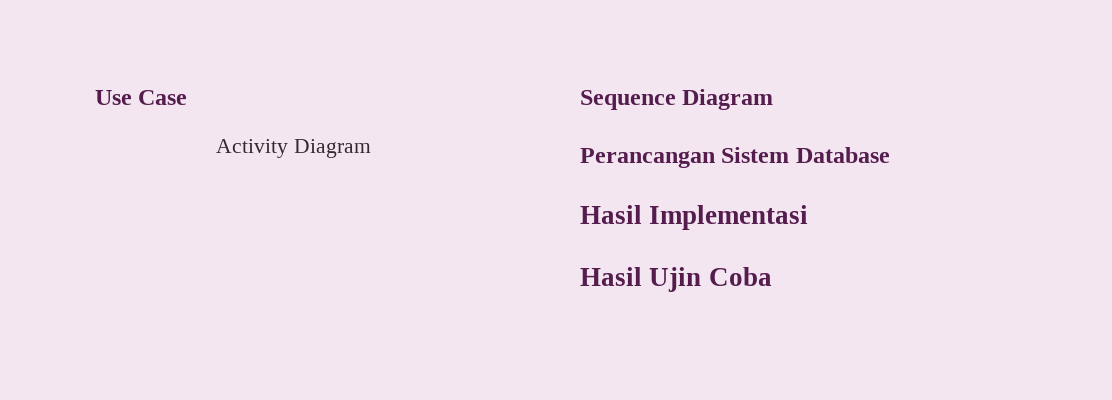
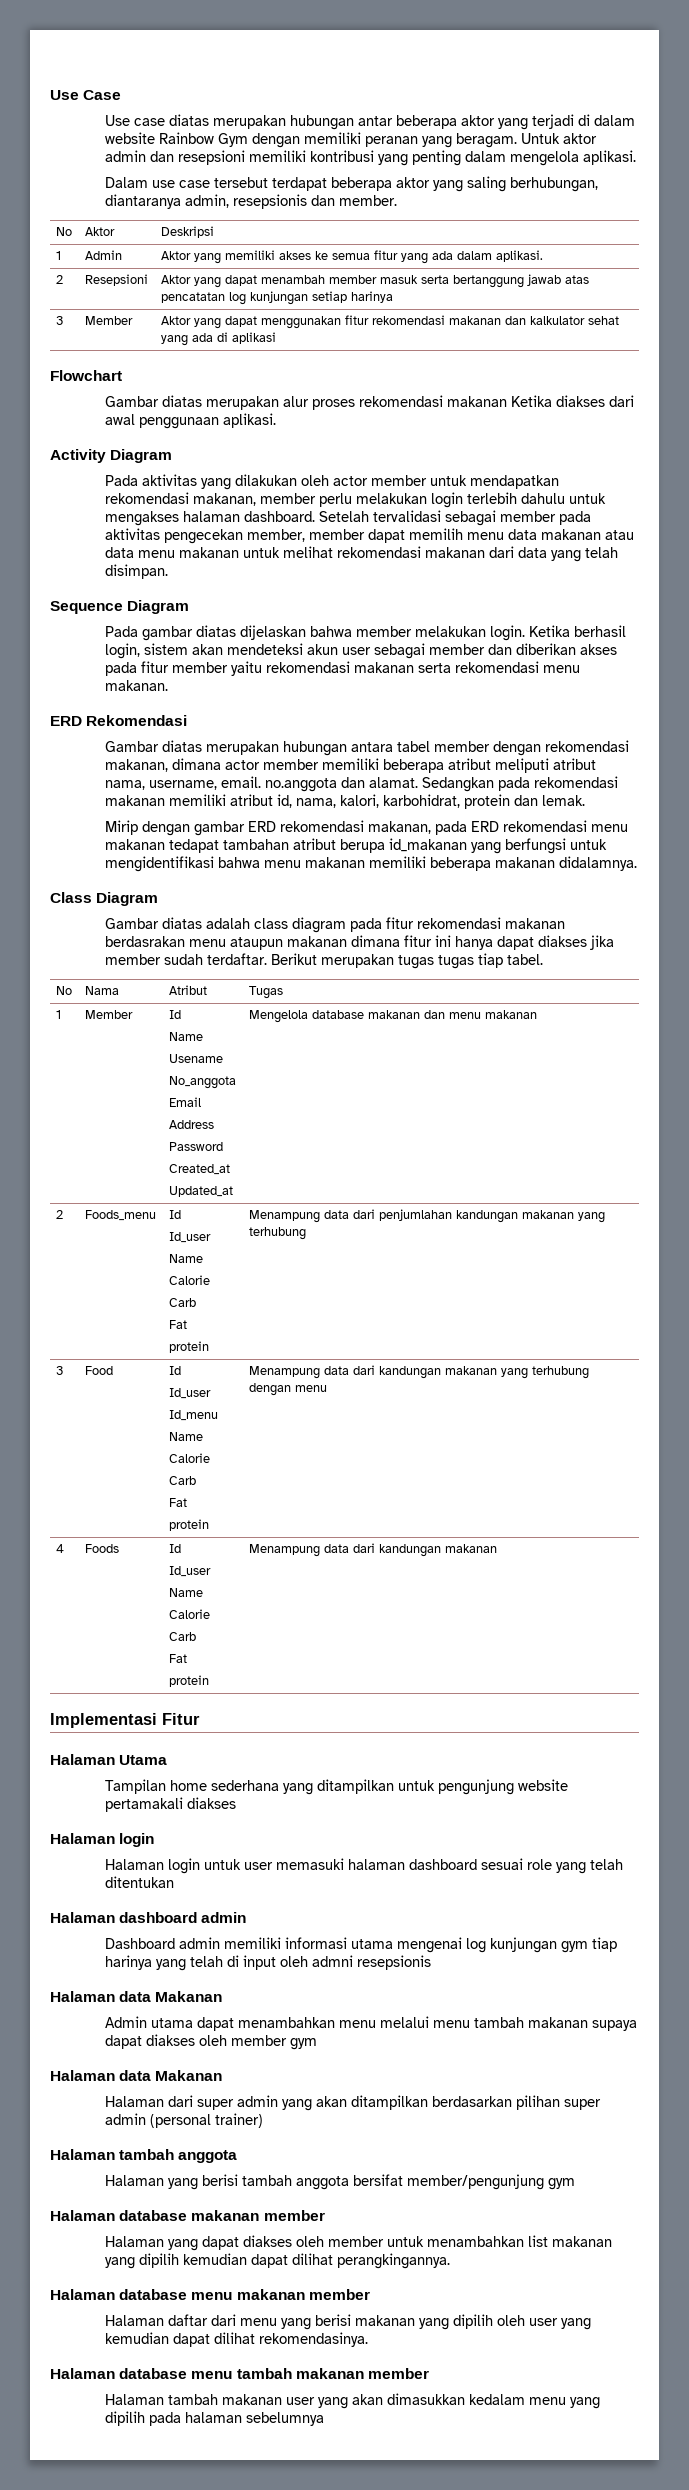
+ Use case diatas merupakan hubungan antar beberapa aktor yang terjadi di dalam website Rainbow Gym dengan memiliki peranan yang beragam. Untuk aktor admin dan resepsioni memiliki kontribusi yang penting dalam mengelola aplikasi.
+ Dalam use case tersebut terdapat beberapa aktor yang saling berhubungan, diantaranya admin, resepsionis dan member.
+ No | Aktor | Deskripsi
+ 1 | Admin | Aktor yang memiliki akses ke semua fitur yang ada dalam aplikasi.
+ 2 | Resepsioni | Aktor yang dapat menambah member masuk serta bertanggung jawab atas pencatatan log kunjungan setiap harinya
+ 3 | Member | Aktor yang dapat menggunakan fitur rekomendasi makanan dan kalkulator sehat yang ada di aplikasi
+ Flowchart
+ Gambar diatas merupakan alur proses rekomendasi makanan Ketika diakses dari awal penggunaan aplikasi.
  Activity Diagram
+ Pada aktivitas yang dilakukan oleh actor member untuk mendapatkan rekomendasi makanan, member perlu melakukan login terlebih dahulu untuk mengakses halaman dashboard. Setelah tervalidasi sebagai member pada aktivitas pengecekan member, member dapat memilih menu data makanan atau data menu makanan untuk melihat rekomendasi makanan dari data yang telah disimpan.
  Sequence Diagram
- Perancangan Sistem Database
- Hasil Implementasi
- Hasil Ujin Coba
+ Pada gambar diatas dijelaskan bahwa member melakukan login. Ketika berhasil login, sistem akan mendeteksi akun user sebagai member dan diberikan akses pada fitur member yaitu rekomendasi makanan serta rekomendasi menu makanan.
+ ERD Rekomendasi
+ Gambar diatas merupakan hubungan antara tabel member dengan rekomendasi makanan, dimana actor member memiliki beberapa atribut meliputi atribut nama, username, email. no.anggota dan alamat. Sedangkan pada rekomendasi makanan memiliki atribut id, nama, kalori, karbohidrat, protein dan lemak.
+ Mirip dengan gambar ERD rekomendasi makanan, pada ERD rekomendasi menu makanan tedapat tambahan atribut berupa id_makanan yang berfungsi untuk mengidentifikasi bahwa menu makanan memiliki beberapa makanan didalamnya.
+ Class Diagram
+ Gambar diatas adalah class diagram pada fitur rekomendasi makanan berdasrakan menu ataupun makanan dimana fitur ini hanya dapat diakses jika member sudah terdaftar. Berikut merupakan tugas tugas tiap tabel.
+ No | Nama | Atribut | Tugas
+ 1 | Member | Id
+ Name
+ Usename
+ No_anggota
+ Email
+ Address
+ Password
+ Created_at
+ Updated_at | Mengelola database makanan dan menu makanan
+ 2 | Foods_menu | Id
+ Id_user
+ Name
+ Calorie
+ Carb
+ Fat
+ protein | Menampung data dari penjumlahan kandungan makanan yang terhubung
+ 3 | Food | Id
+ Id_user
+ Id_menu
+ Name
+ Calorie
+ Carb
+ Fat
+ protein | Menampung data dari kandungan makanan yang terhubung dengan menu
+ 4 | Foods | Id
+ Id_user
+ Name
+ Calorie
+ Carb
+ Fat
+ protein | Menampung data dari kandungan makanan
+ Implementasi Fitur
+ Halaman Utama
+ Tampilan home sederhana yang ditampilkan untuk pengunjung website pertamakali diakses
+ Halaman login
+ Halaman login untuk user memasuki halaman dashboard sesuai role yang telah ditentukan
+ Halaman dashboard admin
+ Dashboard admin memiliki informasi utama mengenai log kunjungan gym tiap harinya yang telah di input oleh admni resepsionis
+ Halaman data Makanan
+ Admin utama dapat menambahkan menu melalui menu tambah makanan supaya dapat diakses oleh member gym
+ Halaman data Makanan
+ Halaman dari super admin yang akan ditampilkan berdasarkan pilihan super admin (personal trainer)
+ Halaman tambah anggota
+ Halaman yang berisi tambah anggota bersifat member/pengunjung gym
+ Halaman database makanan member
+ Halaman yang dapat diakses oleh member untuk menambahkan list makanan yang dipilih kemudian dapat dilihat perangkingannya.
+ Halaman database menu makanan member
+ Halaman daftar dari menu yang berisi makanan yang dipilih oleh user yang kemudian dapat dilihat rekomendasinya.
+ Halaman database menu tambah makanan member
+ Halaman tambah makanan user yang akan dimasukkan kedalam menu yang dipilih pada halaman sebelumnya

